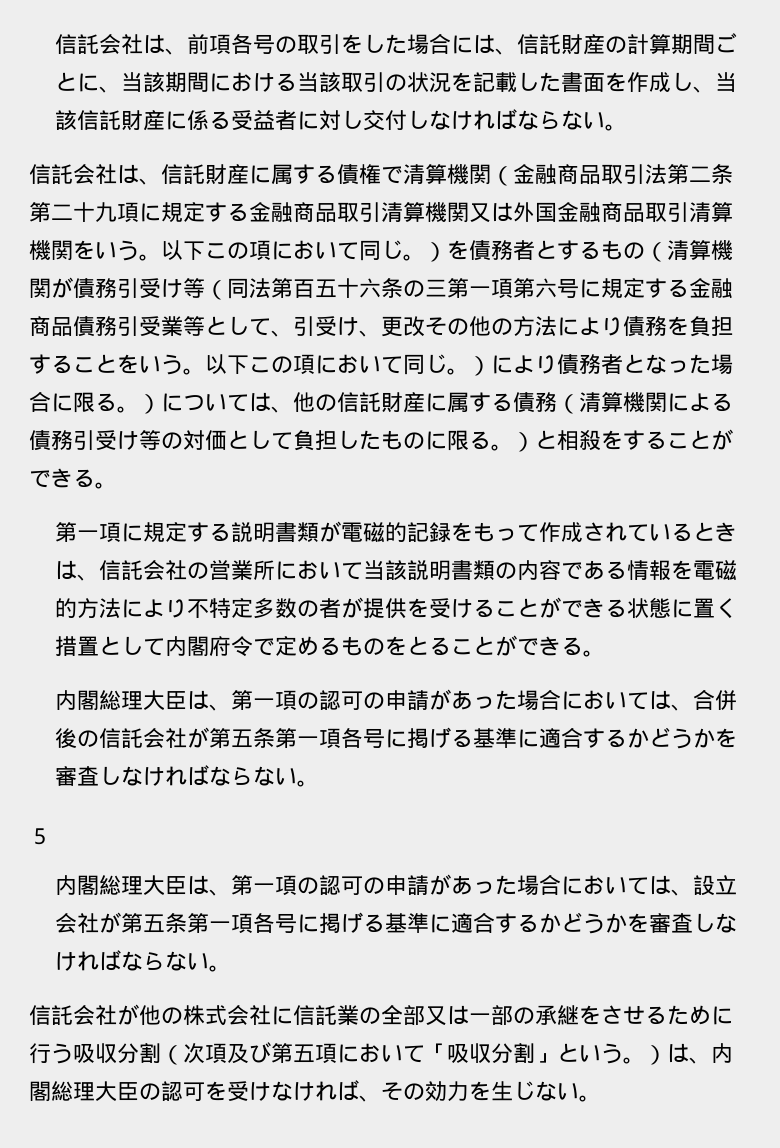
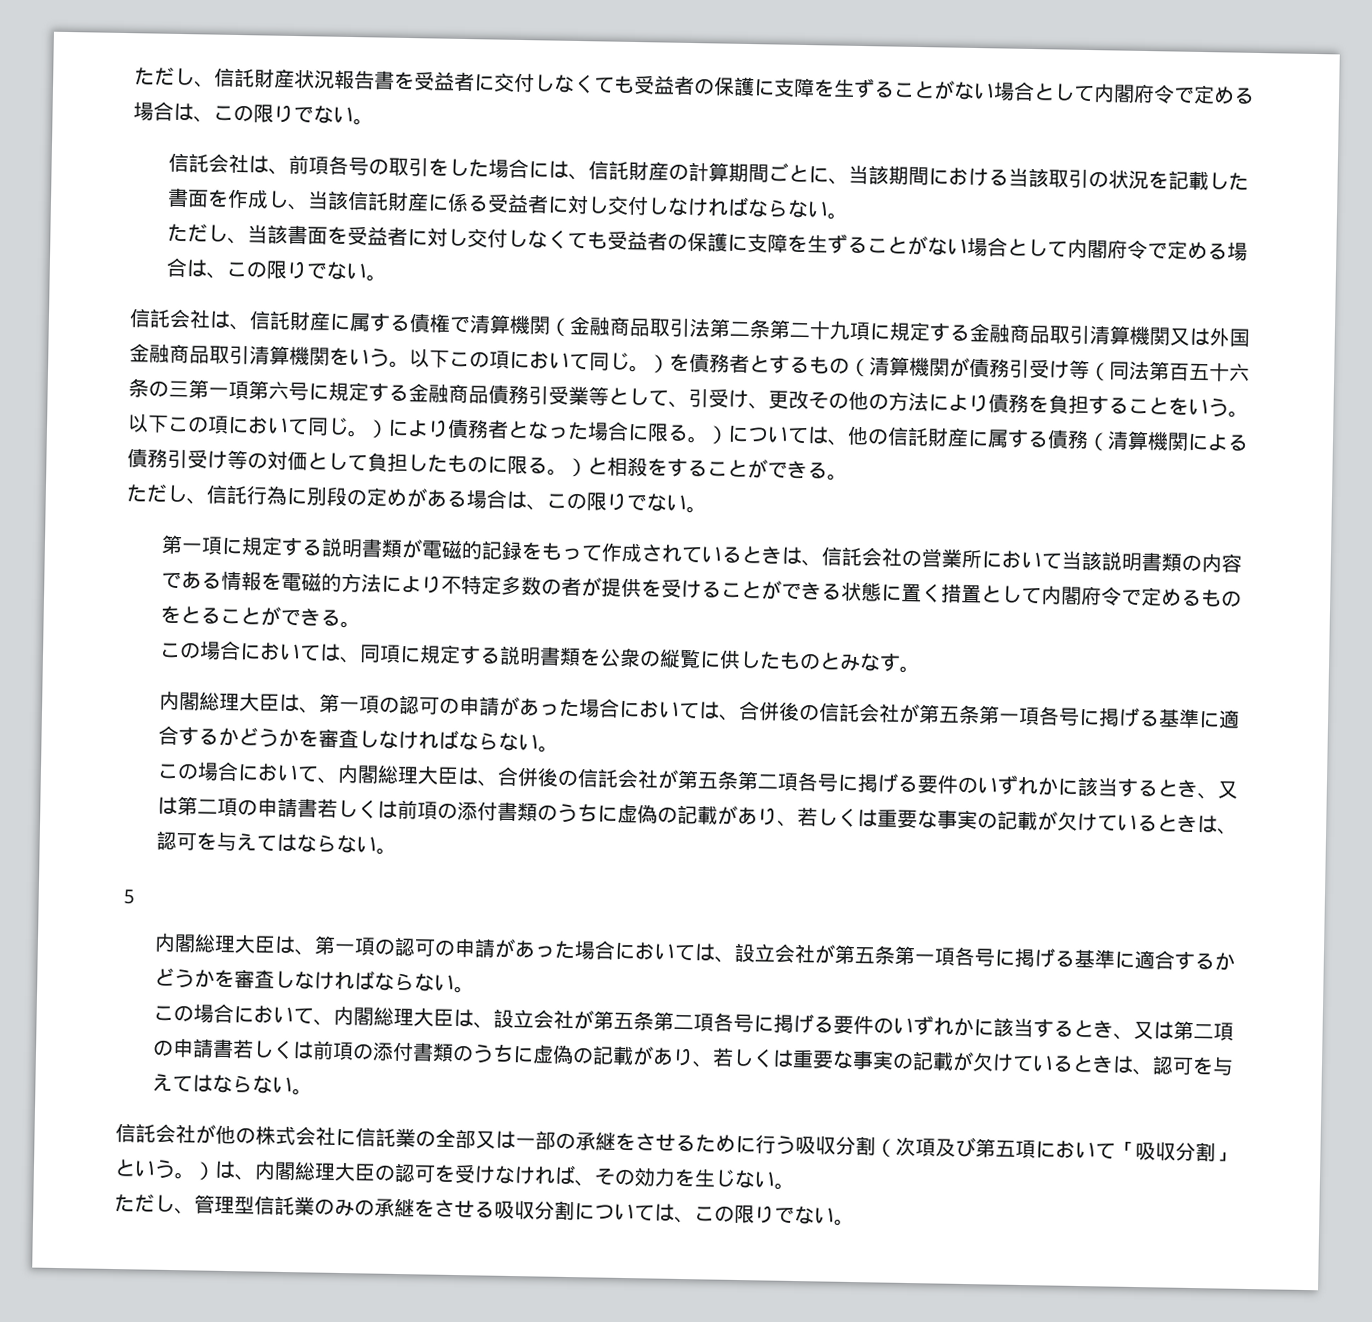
+ ただし、信託財産状況報告書を受益者に交付しなくても受益者の保護に支障を生ずることがない場合として内閣府令で定める場合は、この限りでない。
+ ただし、当該書面を受益者に対し交付しなくても受益者の保護に支障を生ずることがない場合として内閣府令で定める場合は、この限りでない。
+ ただし、信託行為に別段の定めがある場合は、この限りでない。
+ この場合においては、同項に規定する説明書類を公衆の縦覧に供したものとみなす。
+ この場合において、内閣総理大臣は、合併後の信託会社が第五条第二項各号に掲げる要件のいずれかに該当するとき、又は第二項の申請書若しくは前項の添付書類のうちに虚偽の記載があり、若しくは重要な事実の記載が欠けているときは、認可を与えてはならない。
+ この場合において、内閣総理大臣は、設立会社が第五条第二項各号に掲げる要件のいずれかに該当するとき、又は第二項の申請書若しくは前項の添付書類のうちに虚偽の記載があり、若しくは重要な事実の記載が欠けているときは、認可を与えてはならない。
+ ただし、管理型信託業のみの承継をさせる吸収分割については、この限りでない。

